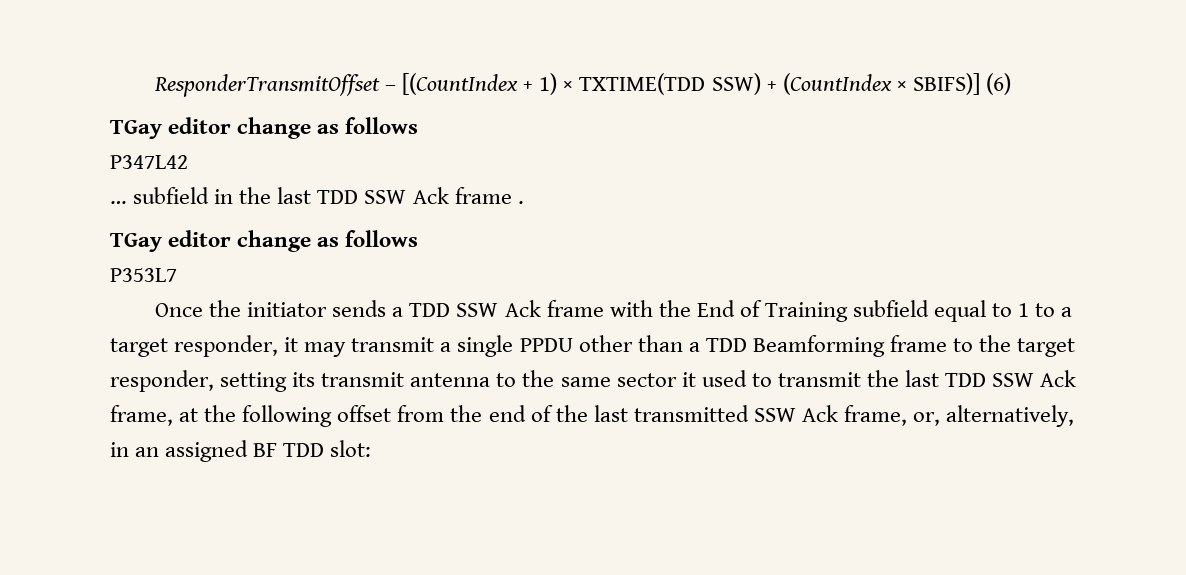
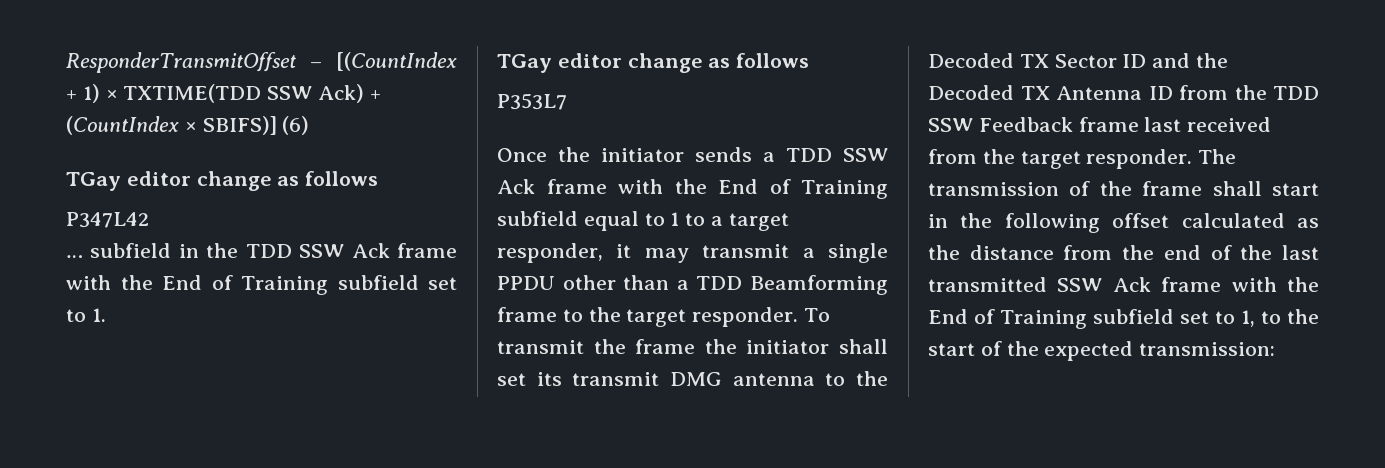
- ResponderTransmitOffset – [(CountIndex + 1) × TXTIME(TDD SSW) + (CountIndex × SBIFS)] (6)
+ ResponderTransmitOffset – [(CountIndex + 1) × TXTIME(TDD SSW Ack) + (CountIndex × SBIFS)] (6)
- … subfield in the last TDD SSW Ack frame .
+ … subfield in the TDD SSW Ack frame with the End of Training subfield set to 1.
- Once the initiator sends a TDD SSW Ack frame with the End of Training subfield equal to 1 to a target responder, it may transmit a single PPDU other than a TDD Beamforming frame to the target responder, setting its transmit antenna to the same sector it used to transmit the last TDD SSW Ack frame, at the following offset from the end of the last transmitted SSW Ack frame, or, alternatively, in an assigned BF TDD slot:
+ Once the initiator sends a TDD SSW Ack frame with the End of Training subfield equal to 1 to a target responder, it may transmit a single PPDU other than a TDD Beamforming frame to the target responder. To transmit the frame the initiator shall set its transmit DMG antenna to the Decoded TX Sector ID and the Decoded TX Antenna ID from the TDD SSW Feedback frame last received from the target responder. The transmission of the frame shall start in the following offset calculated as the distance from the end of the last transmitted SSW Ack frame with the End of Training subfield set to 1, to the start of the expected transmission:

